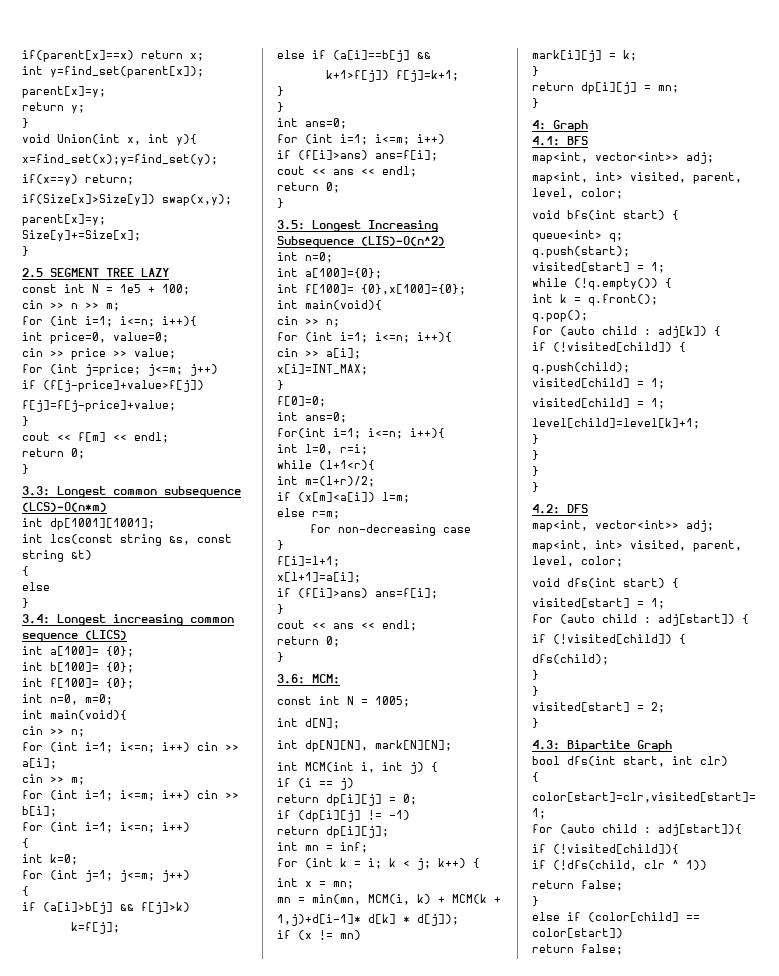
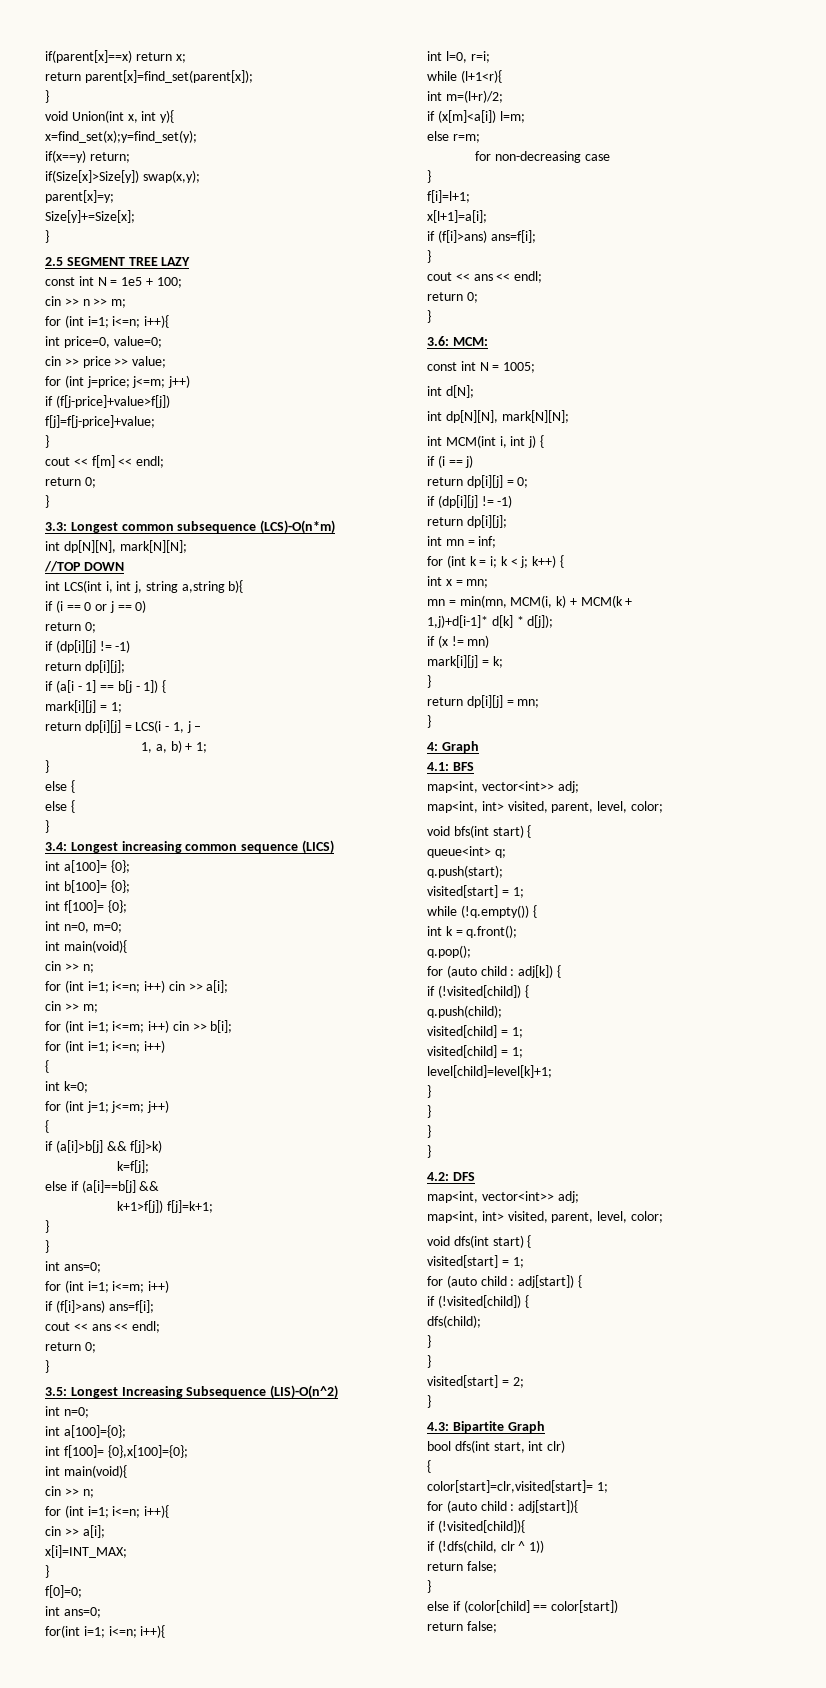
- int y=find_set(parent[x]);
- parent[x]=y;
- return y;
+ return parent[x]=find_set(parent[x]);
  3.3: Longest common subsequence (LCS)-O(n*m)
- int dp[1001][1001];
- int lcs(const string &s, const string &t)
- {
- else
+ int dp[N][N], mark[N][N];
+ //TOP DOWN
+ int LCS(int i, int j, string a,string b){
+ if (i == 0 or j == 0)
+ return 0;
+ if (dp[i][j] != -1)
+ return dp[i][j];
+ if (a[i - 1] == b[j - 1]) {
+ mark[i][j] = 1;
+ return dp[i][j] = LCS(i - 1, j –
+ 1, a, b) + 1;
+ }
+ else {
+ else {

